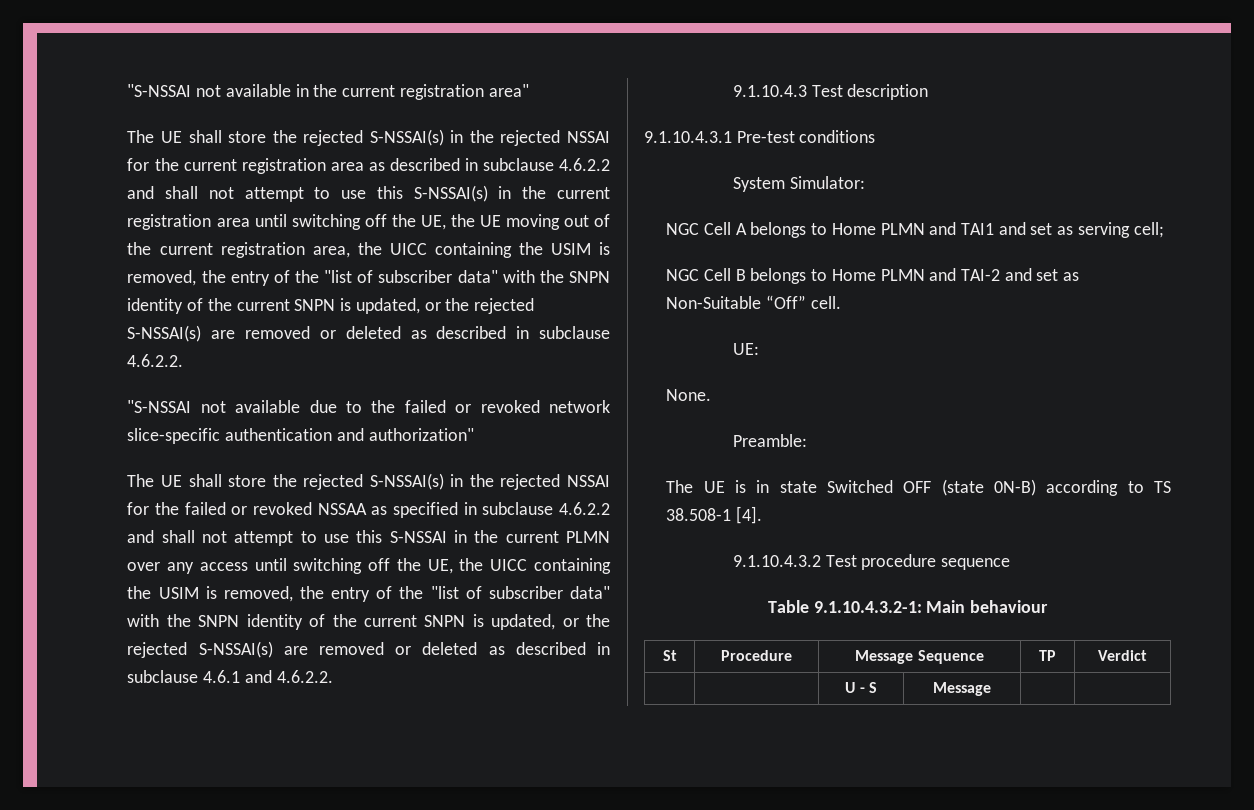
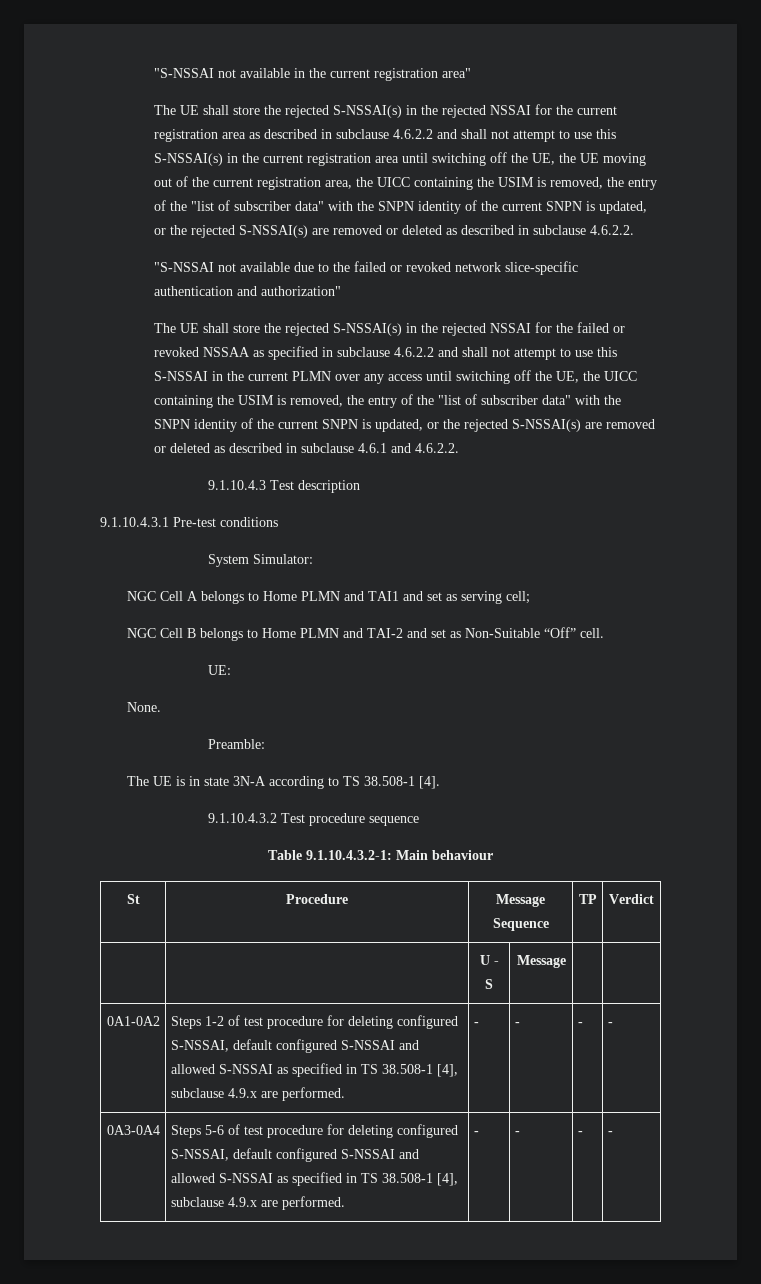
- The UE is in state Switched OFF (state 0N-B) according to TS 38.508-1 [4].
+ The UE is in state 3N-A according to TS 38.508-1 [4].
+ 0A1-0A2 | Steps 1-2 of test procedure for deleting configured S-NSSAI, default configured S-NSSAI and allowed S-NSSAI as specified in TS 38.508-1 [4], subclause 4.9.x are performed. | - | - | - | -
+ 0A3-0A4 | Steps 5-6 of test procedure for deleting configured S-NSSAI, default configured S-NSSAI and allowed S-NSSAI as specified in TS 38.508-1 [4], subclause 4.9.x are performed. | - | - | - | -

